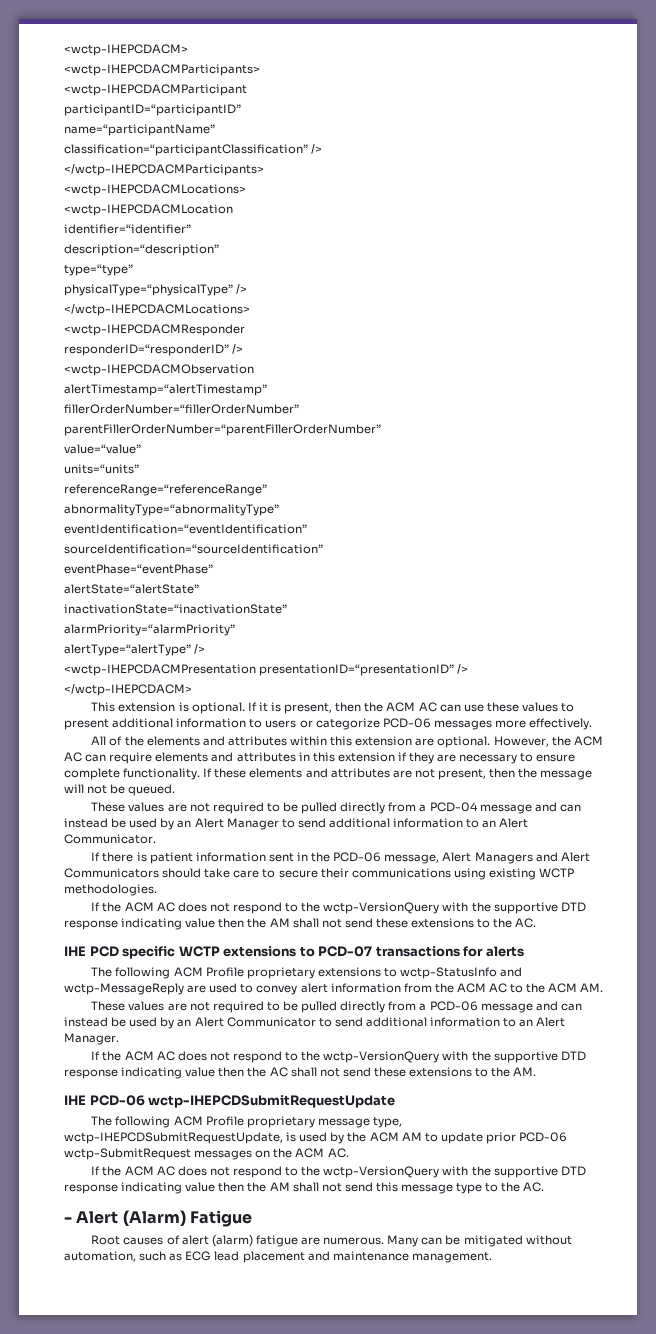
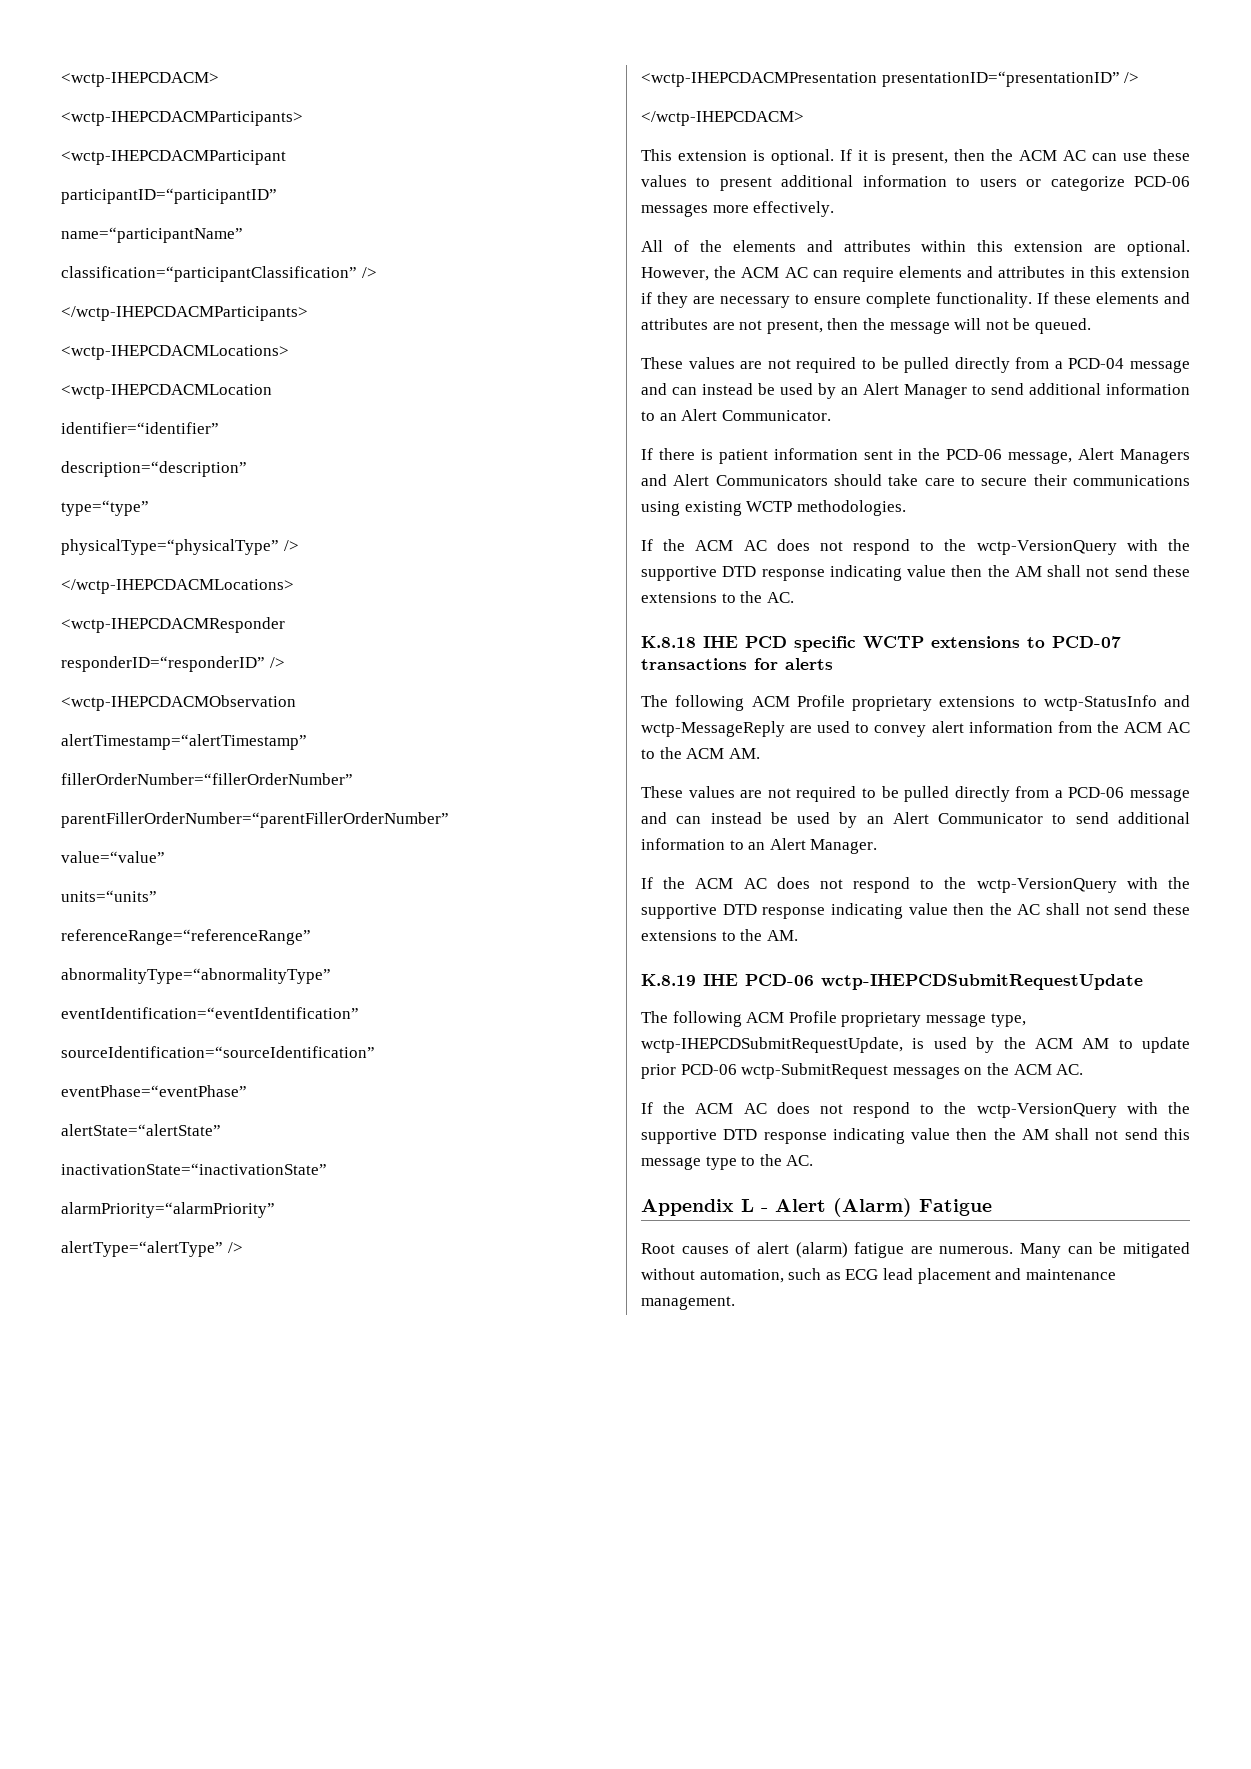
- IHE PCD specific WCTP extensions to PCD-07 transactions for alerts
+ K.8.18 IHE PCD specific WCTP extensions to PCD-07 transactions for alerts
- IHE PCD-06 wctp-IHEPCDSubmitRequestUpdate
+ K.8.19 IHE PCD-06 wctp-IHEPCDSubmitRequestUpdate
- - Alert (Alarm) Fatigue
+ Appendix L - Alert (Alarm) Fatigue

